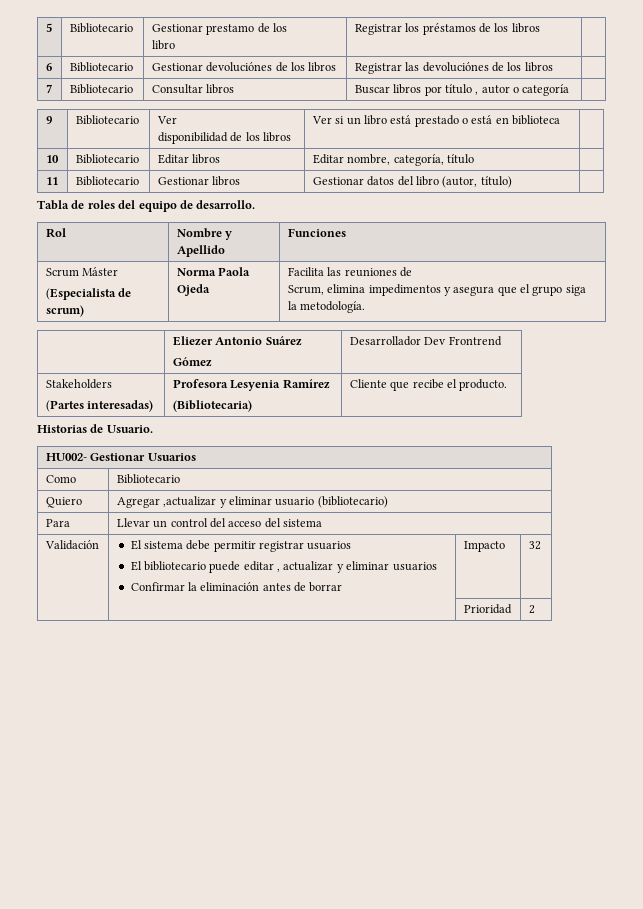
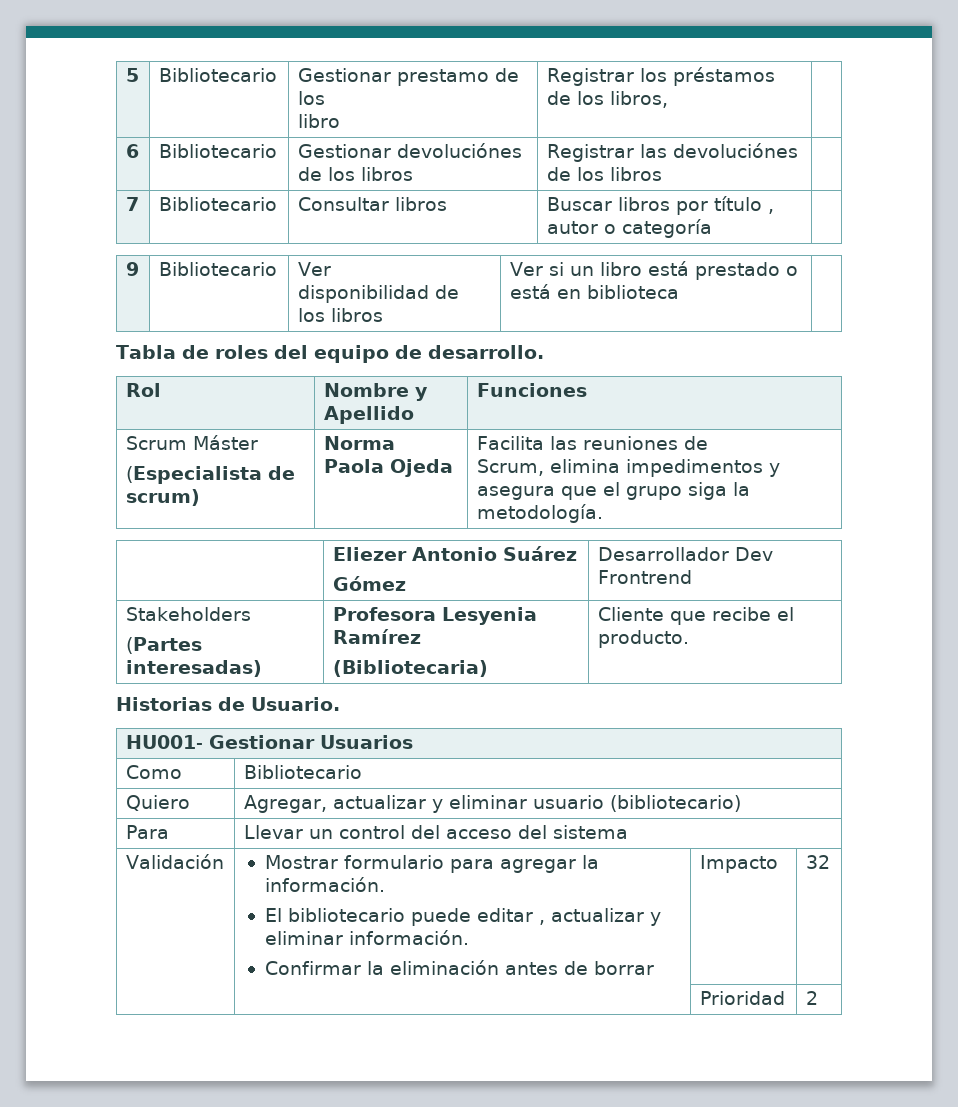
  5 | Bibliotecario | Gestionar prestamo de los
- libro | Registrar los préstamos de los libros |
+ libro | Registrar los préstamos de los libros, |
- 10 | Bibliotecario | Editar libros | Editar nombre, categoría, título |
- 11 | Bibliotecario | Gestionar libros | Gestionar datos del libro (autor, título) |
- HU002- Gestionar Usuarios
+ HU001- Gestionar Usuarios
- Quiero | Agregar ,actualizar y eliminar usuario (bibliotecario)
+ Quiero | Agregar, actualizar y eliminar usuario (bibliotecario)
- Validación | El sistema debe permitir registrar usuarios
- El bibliotecario puede editar , actualizar y eliminar usuarios
+ Validación | Mostrar formulario para agregar la información.
+ El bibliotecario puede editar , actualizar y eliminar información.

